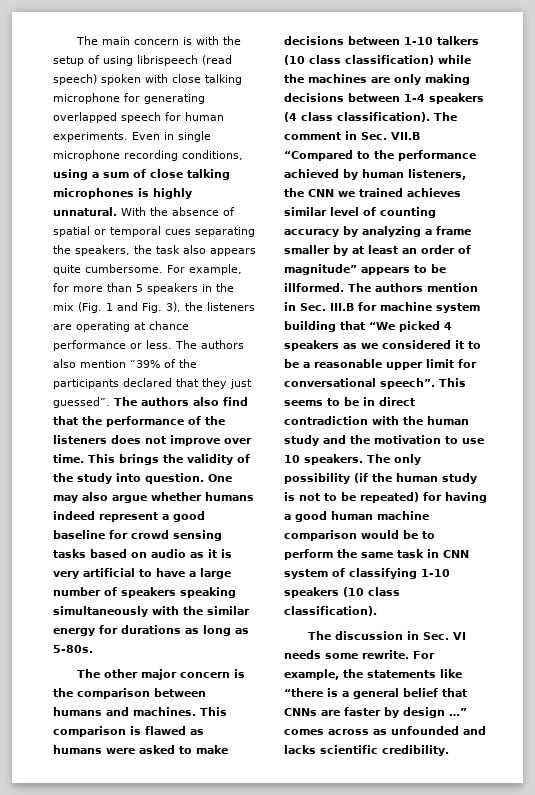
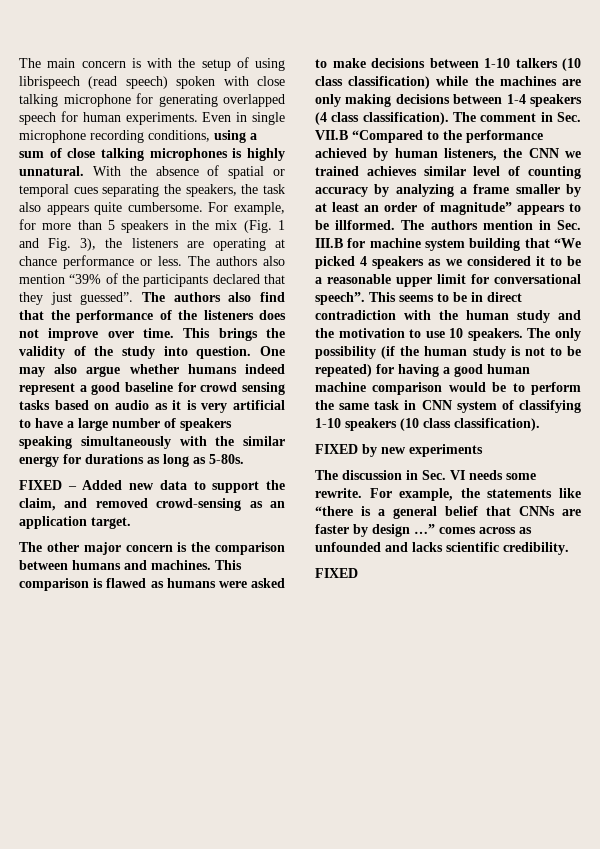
+ FIXED – Added new data to support the claim, and removed crowd-sensing as an application target.
+ FIXED by new experiments
  For example, the statements like “there is a general belief that CNNs are faster by design …” comes across as unfounded and lacks scientific credibility.
+ FIXED

